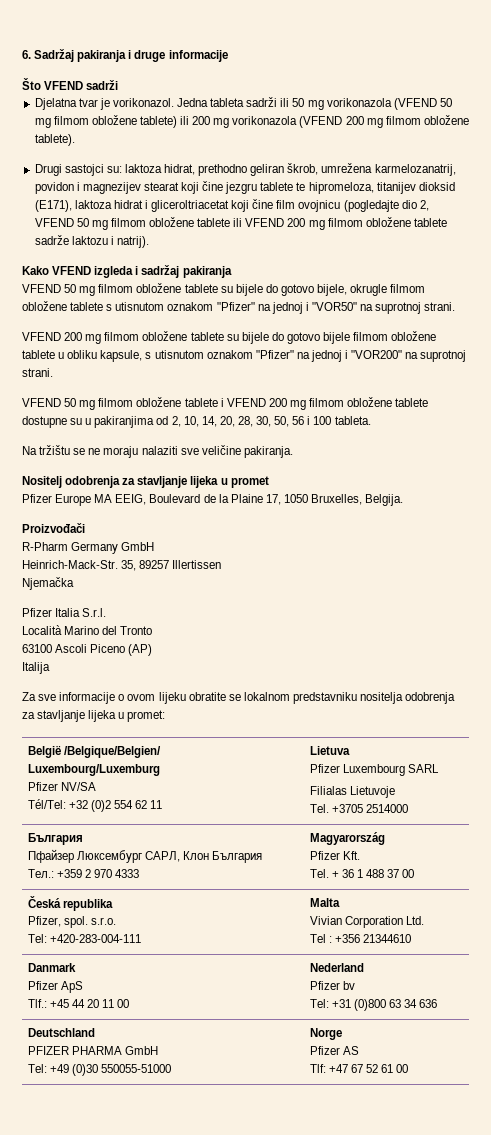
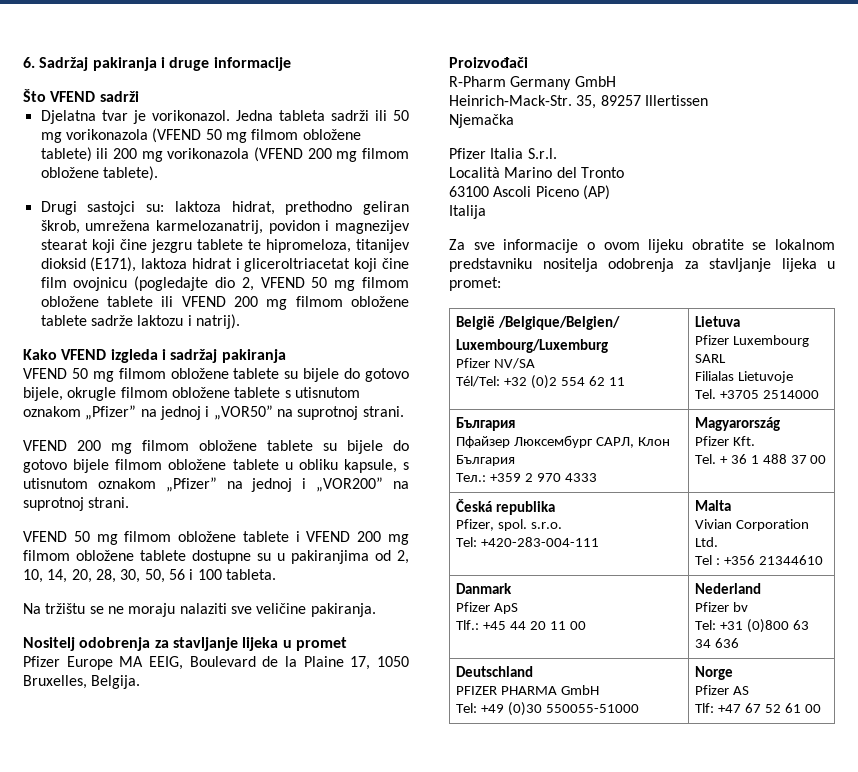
- VFEND 50 mg filmom obložene tablete su bijele do gotovo bijele, okrugle filmom obložene tablete s utisnutom oznakom "Pfizer" na jednoj i "VOR50" na suprotnoj strani.
+ VFEND 50 mg filmom obložene tablete su bijele do gotovo bijele, okrugle filmom obložene tablete s utisnutom oznakom „Pfizer” na jednoj i „VOR50” na suprotnoj strani.
- VFEND 200 mg filmom obložene tablete su bijele do gotovo bijele filmom obložene tablete u obliku kapsule, s utisnutom oznakom "Pfizer" na jednoj i "VOR200" na suprotnoj strani.
+ VFEND 200 mg filmom obložene tablete su bijele do gotovo bijele filmom obložene tablete u obliku kapsule, s utisnutom oznakom „Pfizer” na jednoj i „VOR200” na suprotnoj strani.

